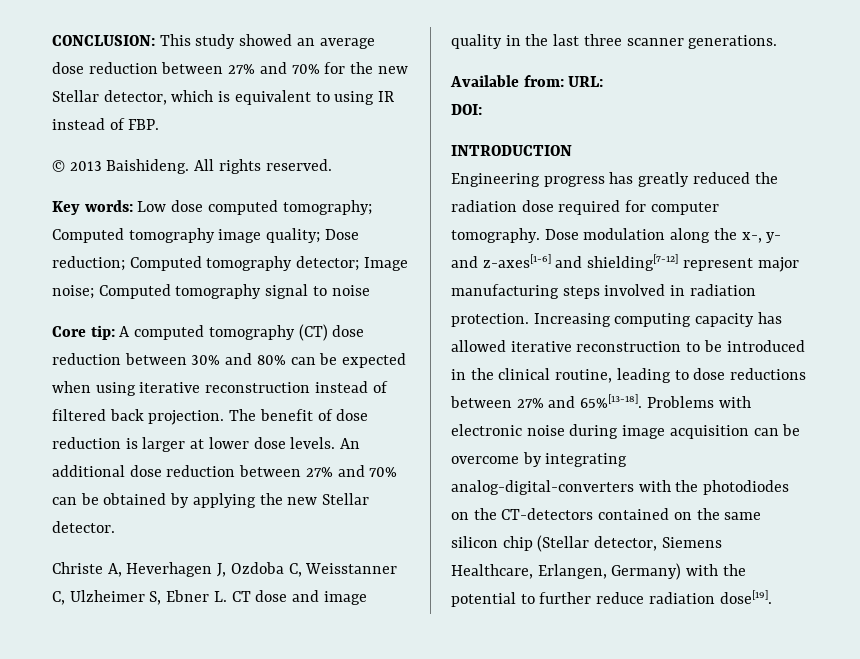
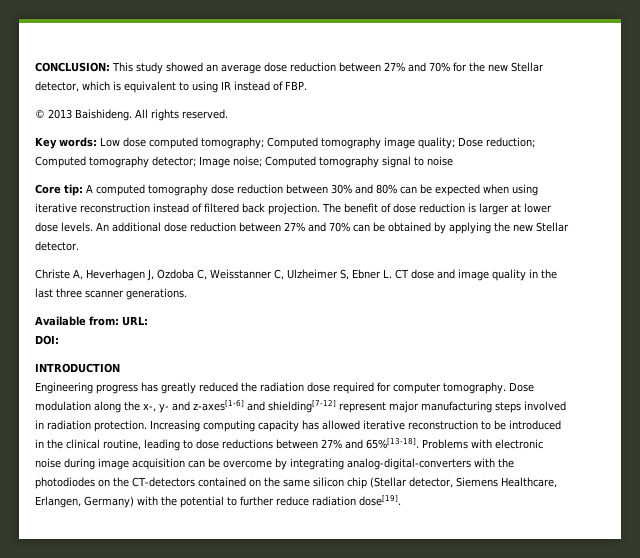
- Core tip: A computed tomography (CT) dose reduction between 30% and 80% can be expected when using iterative reconstruction instead of filtered back projection.
+ Core tip: A computed tomography dose reduction between 30% and 80% can be expected when using iterative reconstruction instead of filtered back projection.

